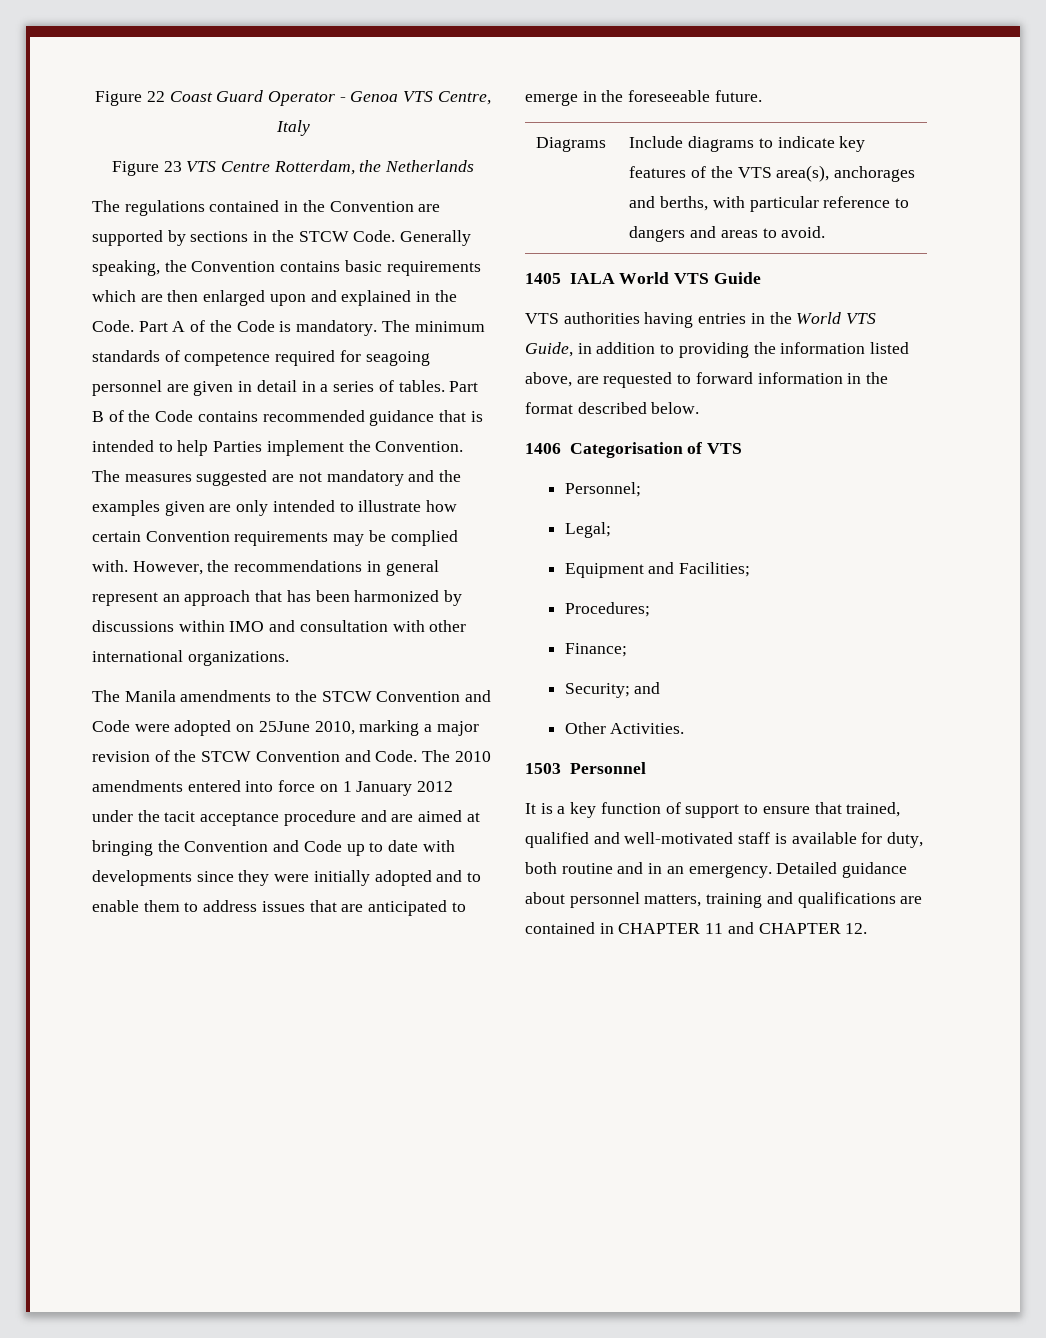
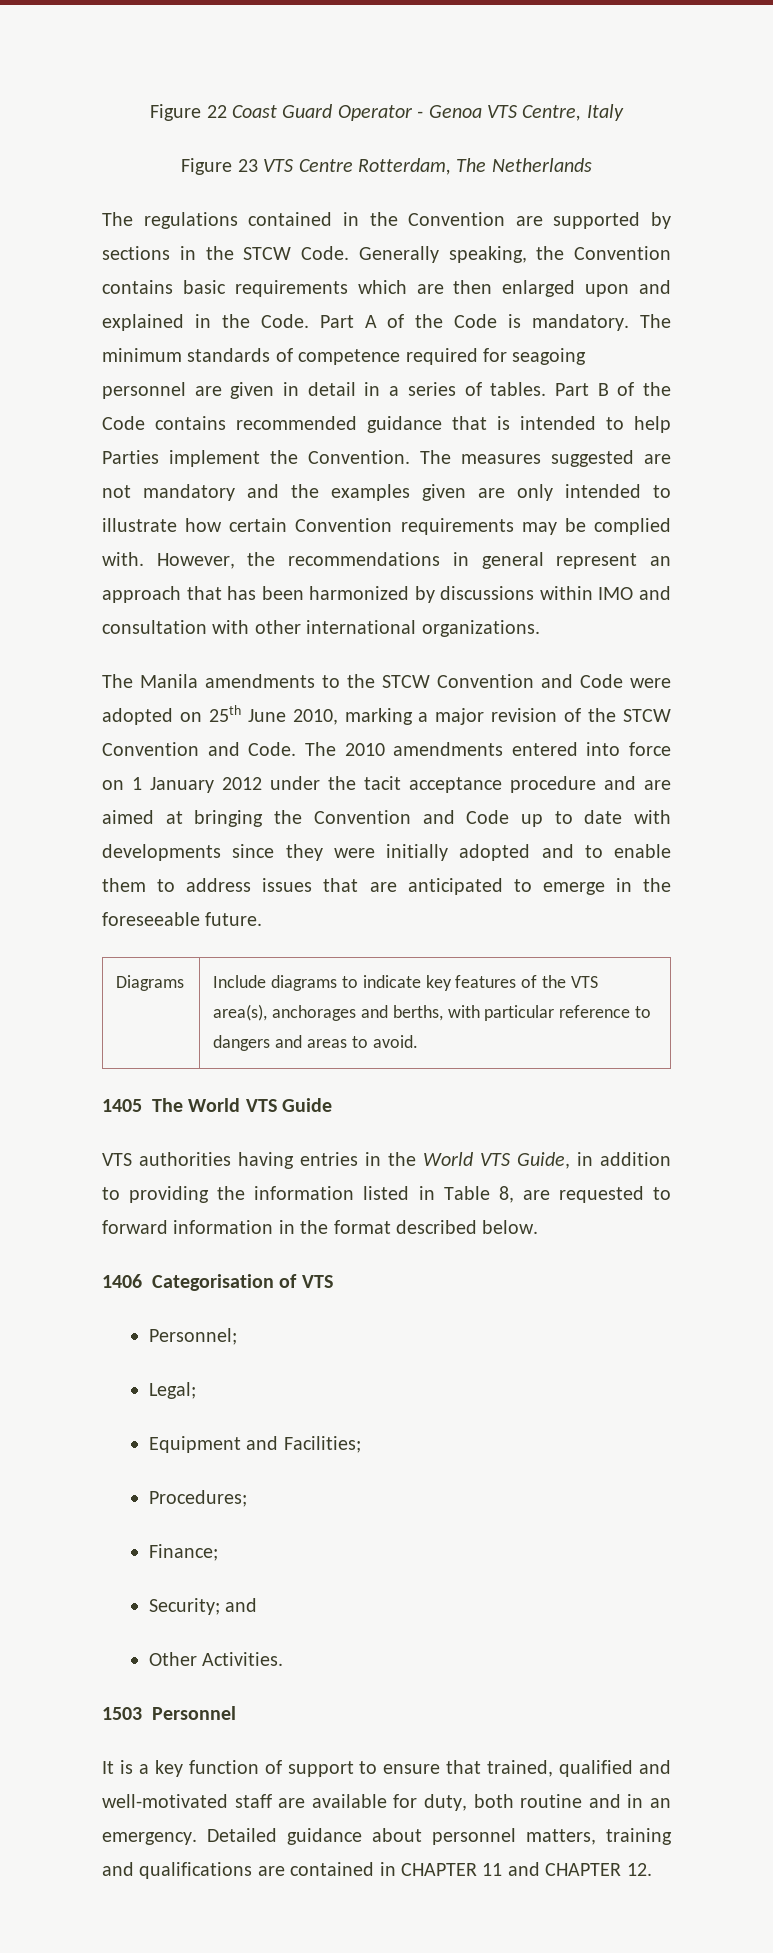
- Figure 23 VTS Centre Rotterdam, the Netherlands
+ Figure 23 VTS Centre Rotterdam, The Netherlands
- The Manila amendments to the STCW Convention and Code were adopted on 25June 2010, marking a major revision of the STCW Convention and Code.
+ The Manila amendments to the STCW Convention and Code were adopted on 25th June 2010, marking a major revision of the STCW Convention and Code.
- 1405 IALA World VTS Guide
+ 1405 The World VTS Guide
- VTS authorities having entries in the World VTS Guide, in addition to providing the information listed above, are requested to forward information in the format described below.
+ VTS authorities having entries in the World VTS Guide, in addition to providing the information listed in Table 8, are requested to forward information in the format described below.
- It is a key function of support to ensure that trained, qualified and well-motivated staff is available for duty, both routine and in an emergency.
+ It is a key function of support to ensure that trained, qualified and well-motivated staff are available for duty, both routine and in an emergency.

